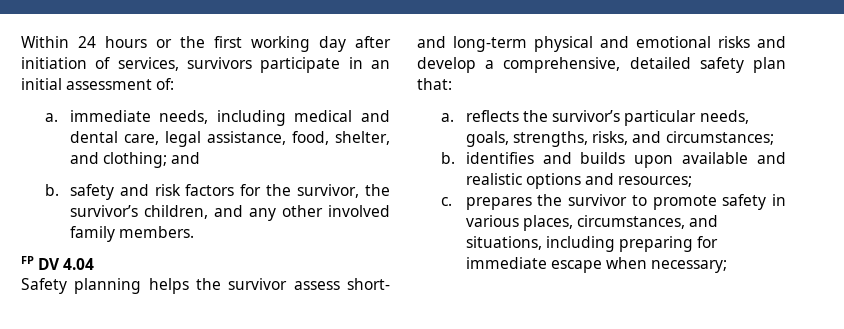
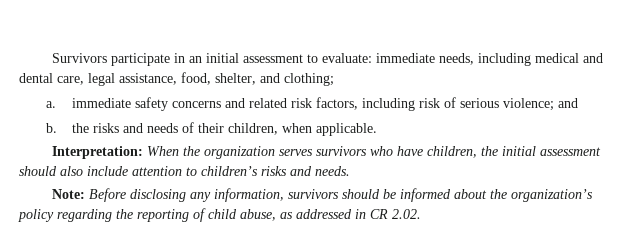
- Within 24 hours or the first working day after initiation of services, survivors participate in an initial assessment of:
- a. immediate needs, including medical and dental care, legal assistance, food, shelter, and clothing; and
- b. safety and risk factors for the survivor, the survivor’s children, and any other involved family members.
- FP DV 4.04
- Safety planning helps the survivor assess short- and long-term physical and emotional risks and develop a comprehensive, detailed safety plan that:
- a. reflects the survivor’s particular needs, goals, strengths, risks, and circumstances;
- b. identifies and builds upon available and realistic options and resources;
- c. prepares the survivor to promote safety in various places, circumstances, and situations, including preparing for immediate escape when necessary;
+ Survivors participate in an initial assessment to evaluate: immediate needs, including medical and dental care, legal assistance, food, shelter, and clothing;
+ a. immediate safety concerns and related risk factors, including risk of serious violence; and
+ b. the risks and needs of their children, when applicable.
+ Interpretation: When the organization serves survivors who have children, the initial assessment should also include attention to children’s risks and needs.
+ Note: Before disclosing any information, survivors should be informed about the organization’s policy regarding the reporting of child abuse, as addressed in CR 2.02.

